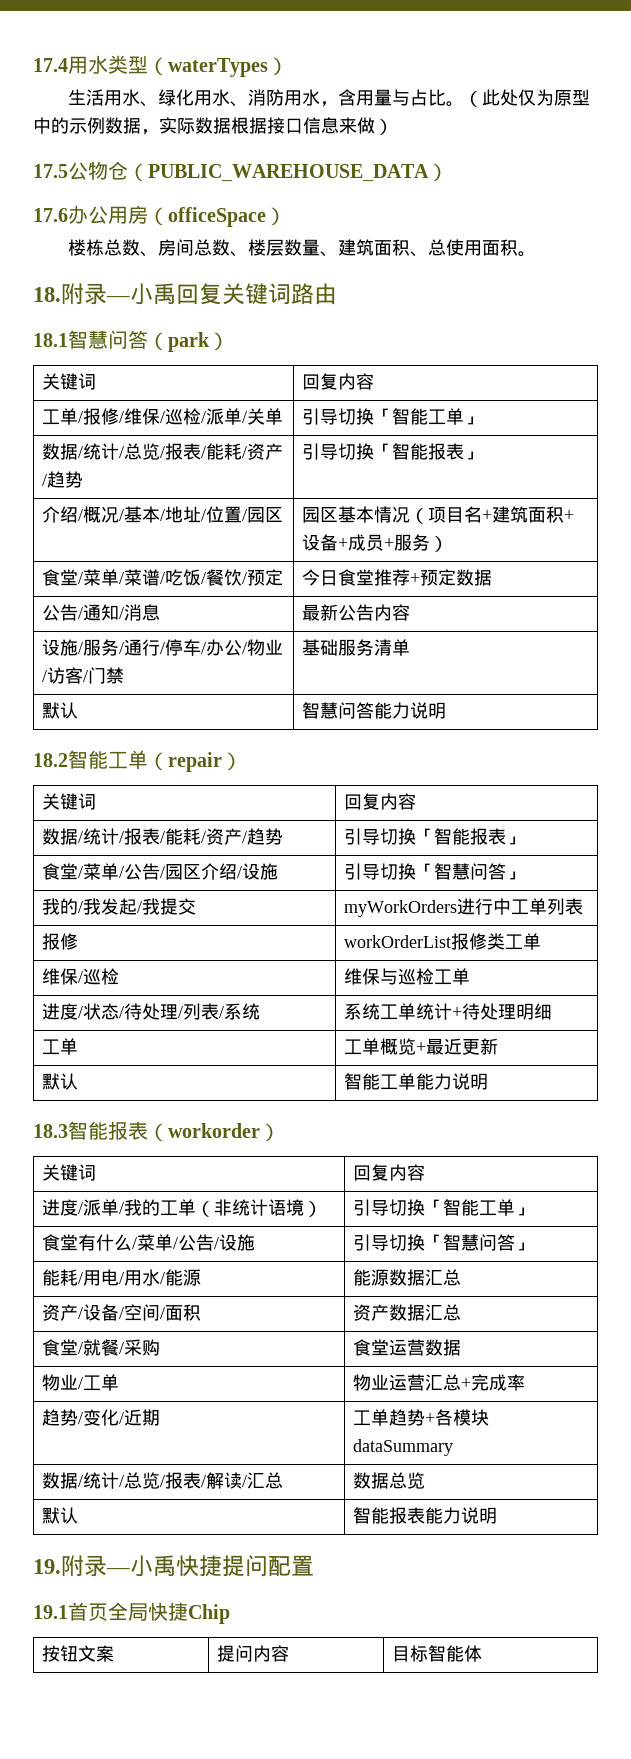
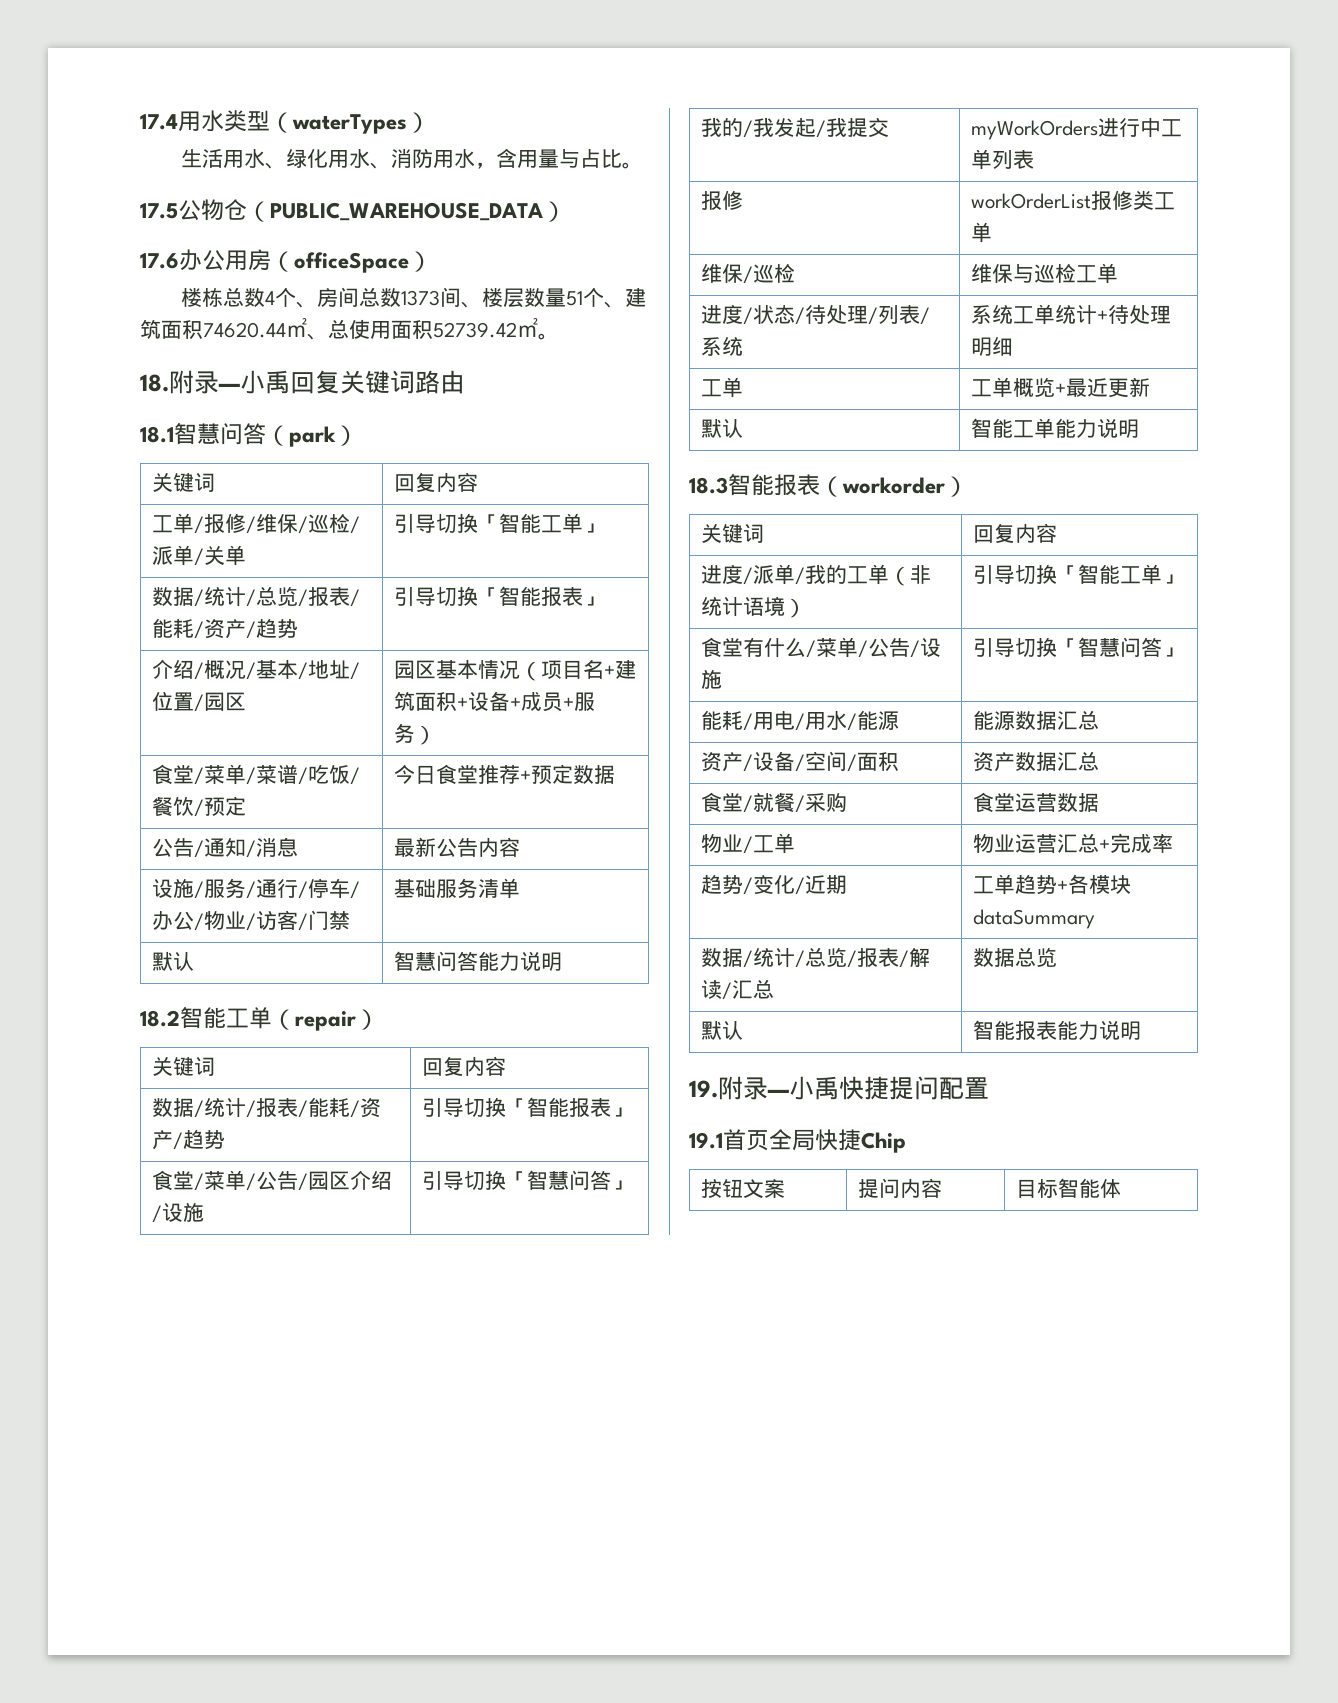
- （此处仅为原型中的示例数据，实际数据根据接口信息来做）
- 楼栋总数、房间总数、楼层数量、建筑面积、总使用面积。
+ 楼栋总数4个、房间总数1373间、楼层数量51个、建筑面积74620.44㎡、总使用面积52739.42㎡。

